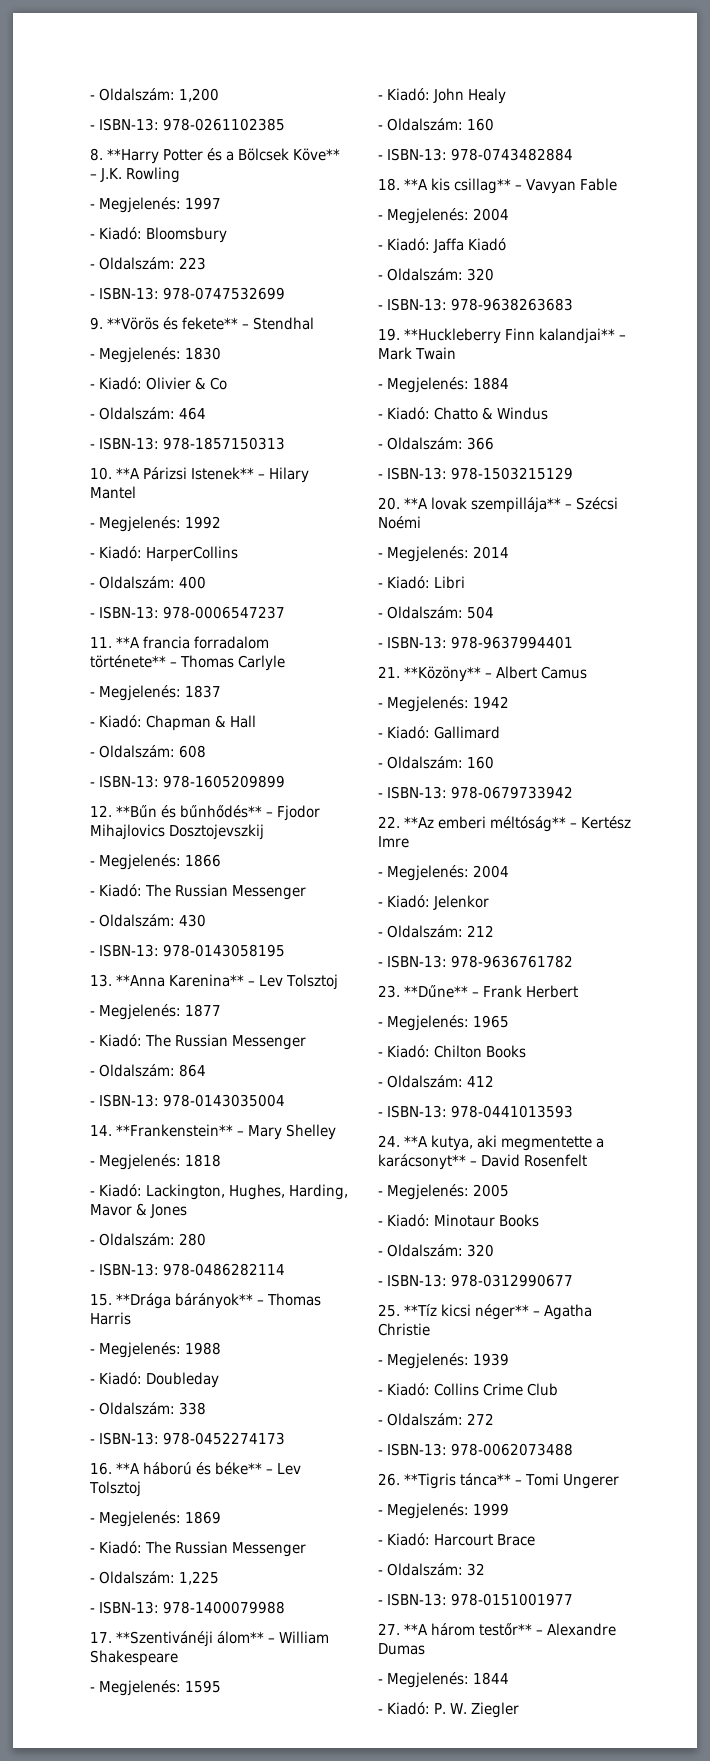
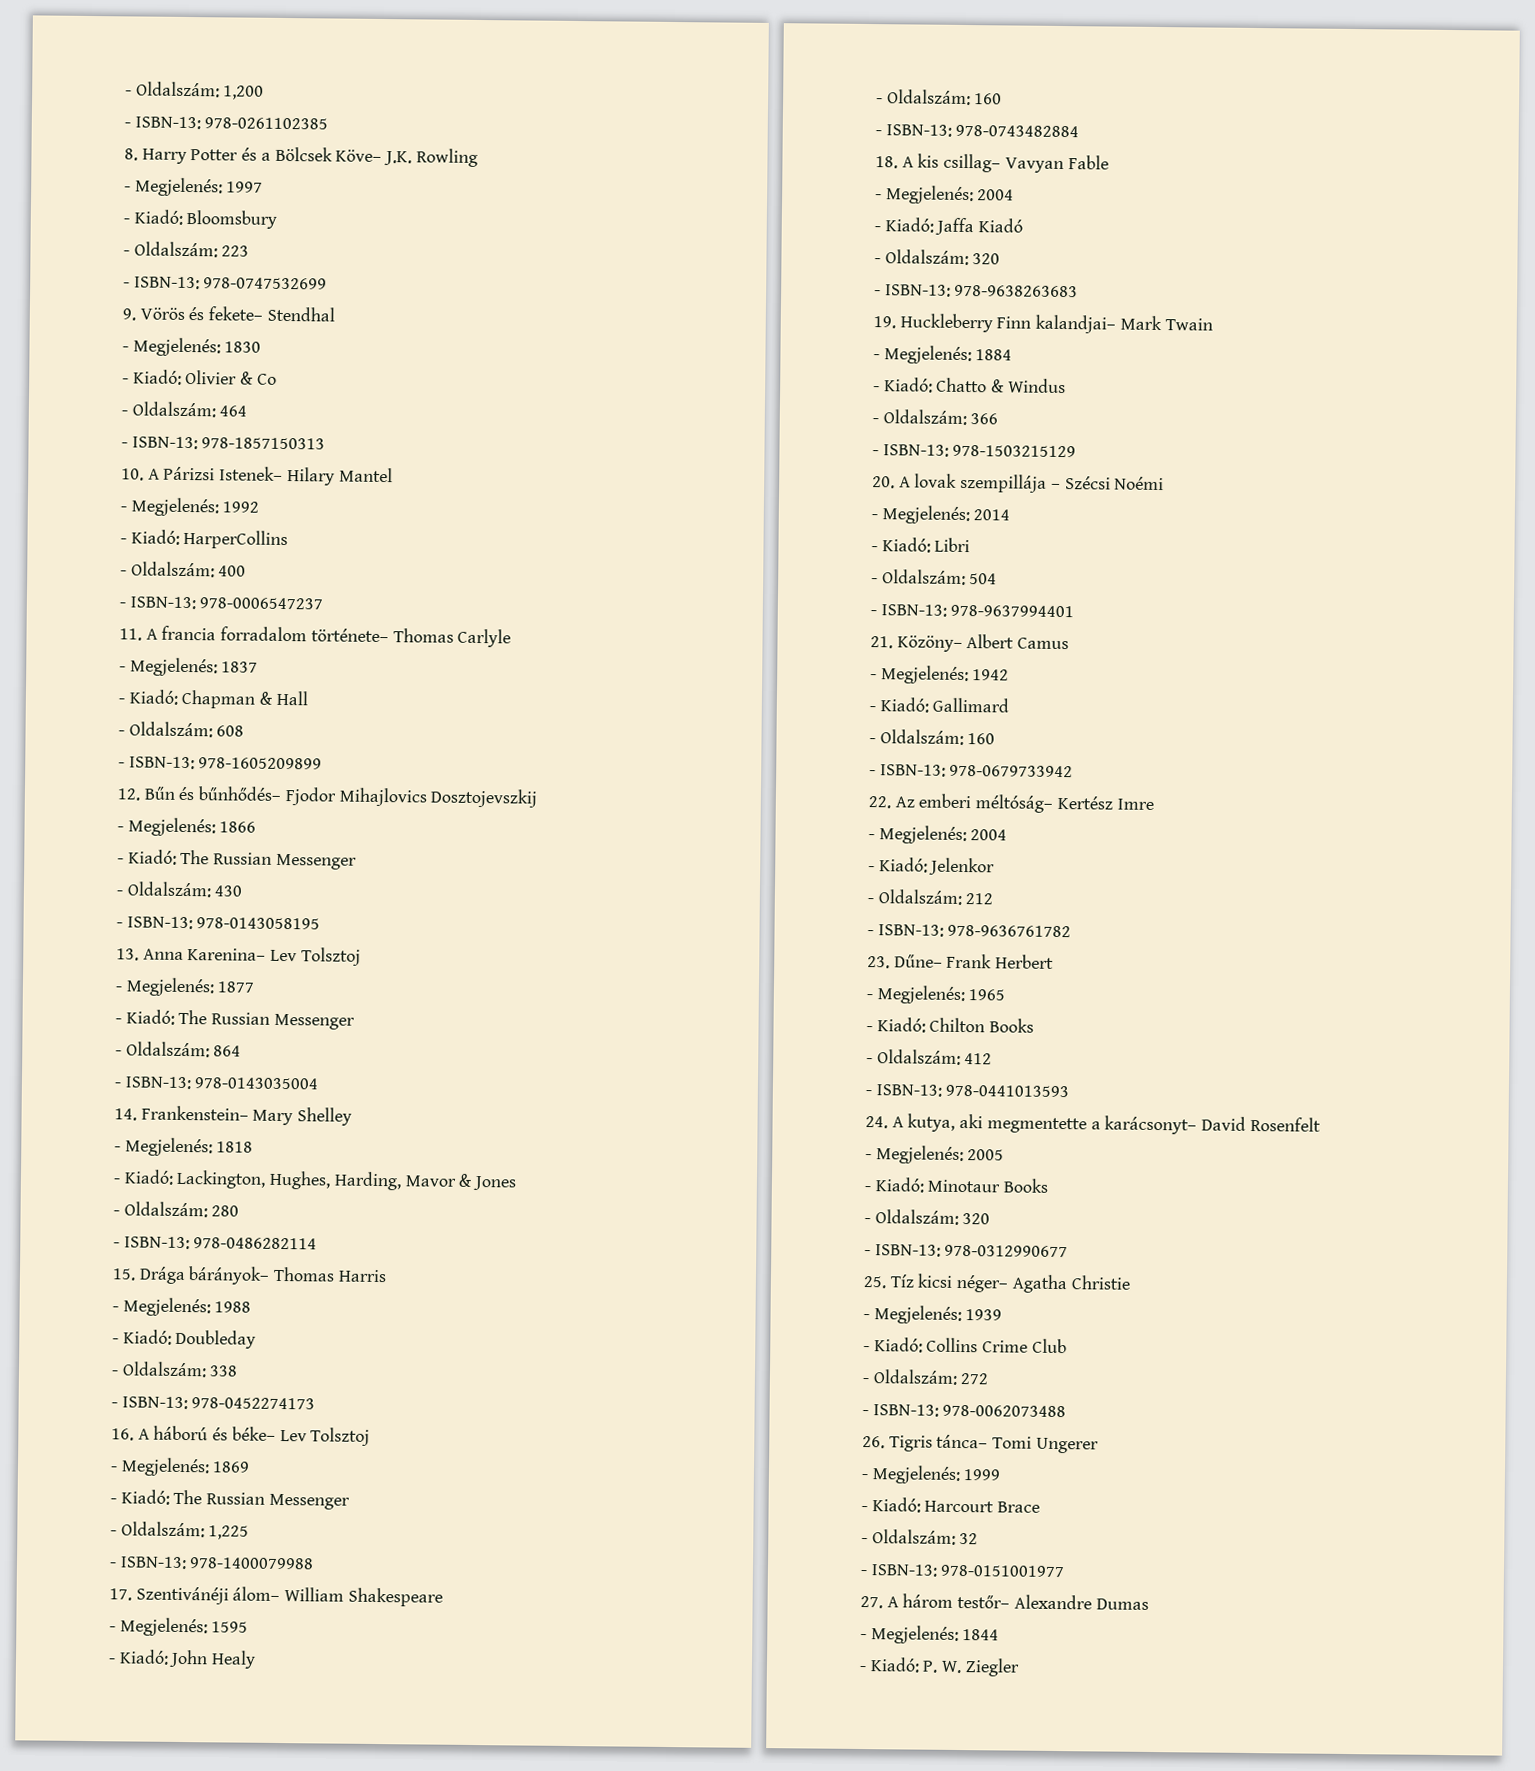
- 8. **Harry Potter és a Bölcsek Köve** – J.K. Rowling
+ 8. Harry Potter és a Bölcsek Köve– J.K. Rowling
- 9. **Vörös és fekete** – Stendhal
+ 9. Vörös és fekete– Stendhal
- 10. **A Párizsi Istenek** – Hilary Mantel
+ 10. A Párizsi Istenek– Hilary Mantel
- 11. **A francia forradalom története** – Thomas Carlyle
+ 11. A francia forradalom története– Thomas Carlyle
- 12. **Bűn és bűnhődés** – Fjodor Mihajlovics Dosztojevszkij
+ 12. Bűn és bűnhődés– Fjodor Mihajlovics Dosztojevszkij
- 13. **Anna Karenina** – Lev Tolsztoj
+ 13. Anna Karenina– Lev Tolsztoj
- 14. **Frankenstein** – Mary Shelley
+ 14. Frankenstein– Mary Shelley
- 15. **Drága bárányok** – Thomas Harris
+ 15. Drága bárányok– Thomas Harris
- 16. **A háború és béke** – Lev Tolsztoj
+ 16. A háború és béke– Lev Tolsztoj
- 17. **Szentivánéji álom** – William Shakespeare
+ 17. Szentivánéji álom– William Shakespeare
- 18. **A kis csillag** – Vavyan Fable
+ 18. A kis csillag– Vavyan Fable
- 19. **Huckleberry Finn kalandjai** – Mark Twain
+ 19. Huckleberry Finn kalandjai– Mark Twain
- 20. **A lovak szempillája** – Szécsi Noémi
+ 20. A lovak szempillája – Szécsi Noémi
- 21. **Közöny** – Albert Camus
+ 21. Közöny– Albert Camus
- 22. **Az emberi méltóság** – Kertész Imre
+ 22. Az emberi méltóság– Kertész Imre
- 23. **Dűne** – Frank Herbert
+ 23. Dűne– Frank Herbert
- 24. **A kutya, aki megmentette a karácsonyt** – David Rosenfelt
+ 24. A kutya, aki megmentette a karácsonyt– David Rosenfelt
- 25. **Tíz kicsi néger** – Agatha Christie
+ 25. Tíz kicsi néger– Agatha Christie
- 26. **Tigris tánca** – Tomi Ungerer
+ 26. Tigris tánca– Tomi Ungerer
- 27. **A három testőr** – Alexandre Dumas
+ 27. A három testőr– Alexandre Dumas

